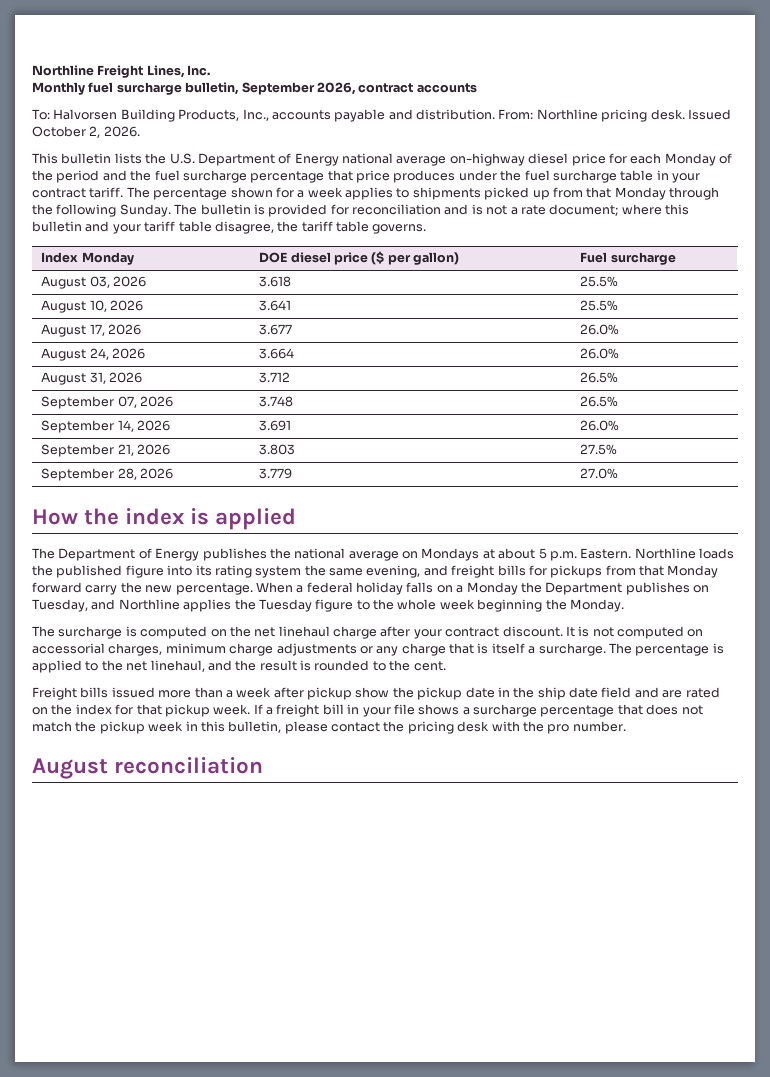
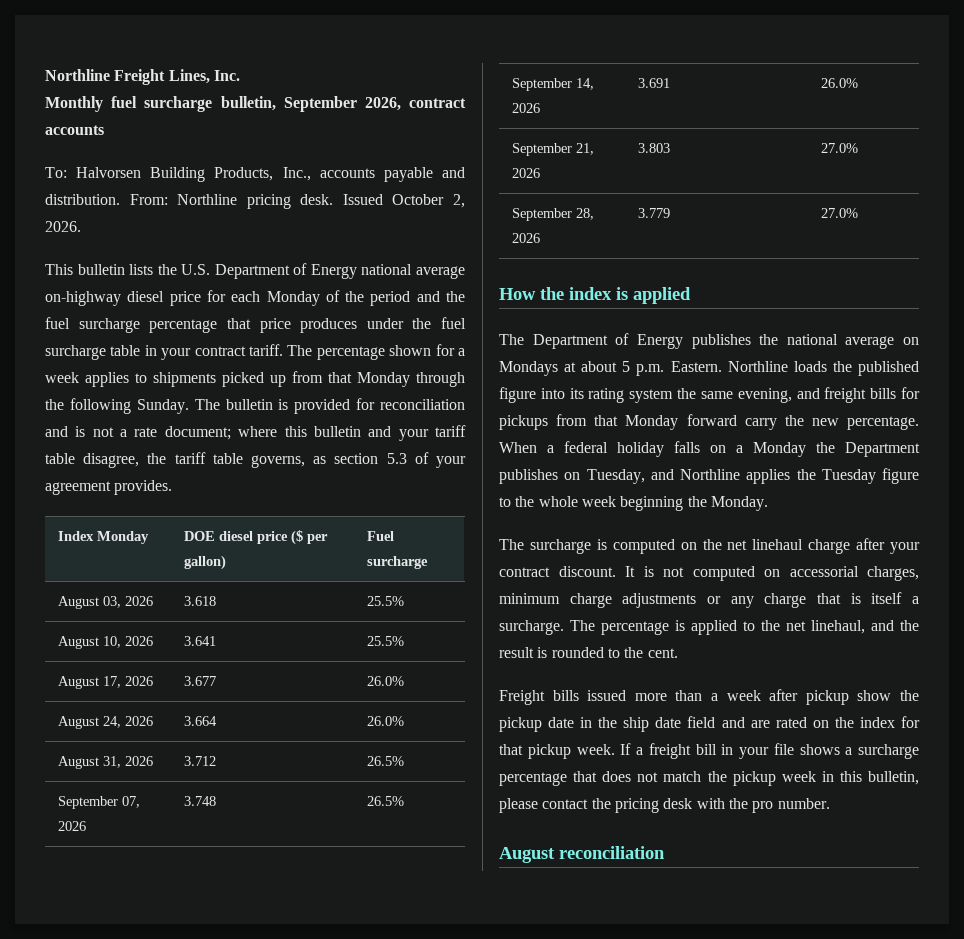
- The bulletin is provided for reconciliation and is not a rate document; where this bulletin and your tariff table disagree, the tariff table governs.
+ The bulletin is provided for reconciliation and is not a rate document; where this bulletin and your tariff table disagree, the tariff table governs, as section 5.3 of your agreement provides.
- September 21, 2026 | 3.803 | 27.5%
+ September 21, 2026 | 3.803 | 27.0%

